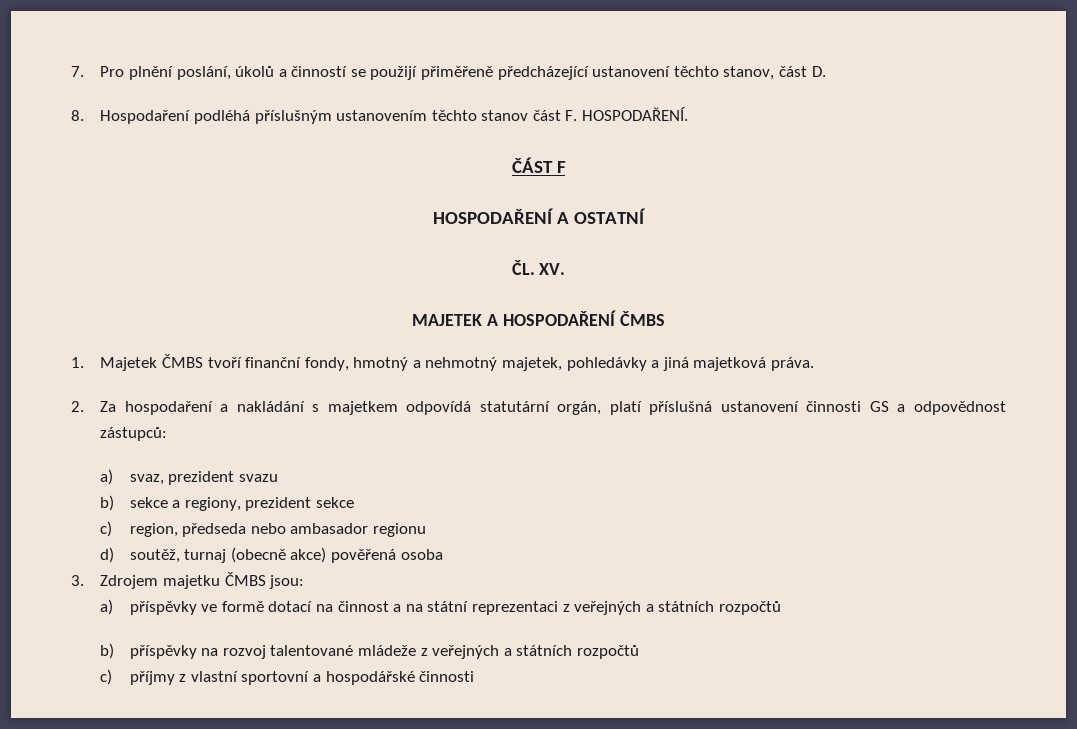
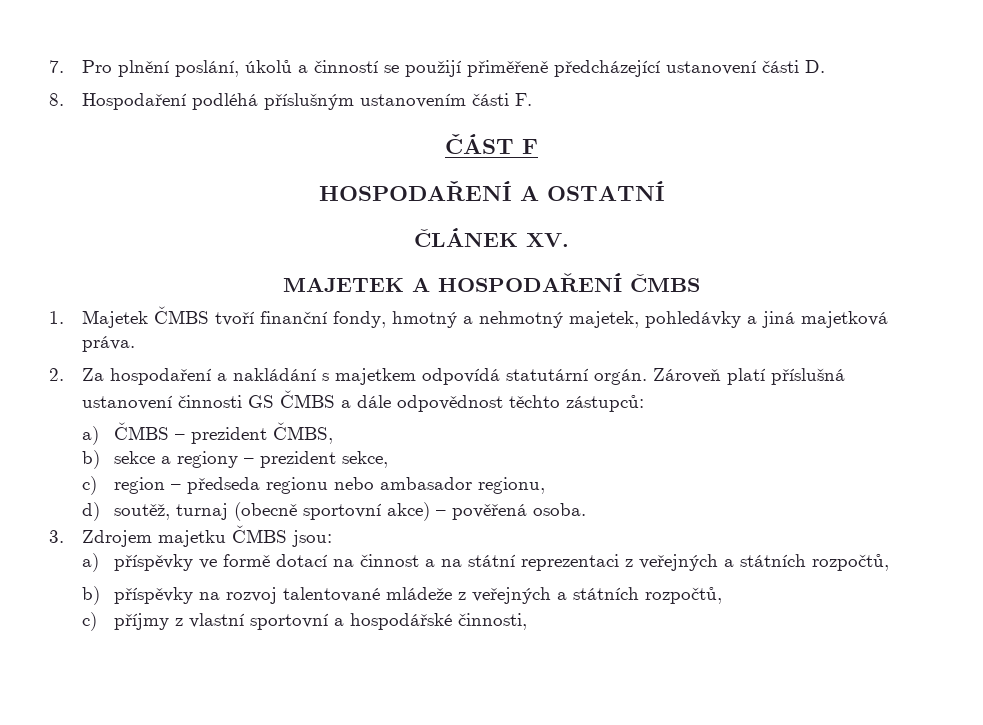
- 7. Pro plnění poslání, úkolů a činností se použijí přiměřeně předcházející ustanovení těchto stanov, část D.
+ 7. Pro plnění poslání, úkolů a činností se použijí přiměřeně předcházející ustanovení části D.
- 8. Hospodaření podléhá příslušným ustanovením těchto stanov část F. HOSPODAŘENÍ.
+ 8. Hospodaření podléhá příslušným ustanovením části F.
- ČL. XV.
+ ČLÁNEK XV.
- 2. Za hospodaření a nakládání s majetkem odpovídá statutární orgán, platí příslušná ustanovení činnosti GS a odpovědnost zástupců:
- a) svaz, prezident svazu
- b) sekce a regiony, prezident sekce
- c) region, předseda nebo ambasador regionu
+ 2. Za hospodaření a nakládání s majetkem odpovídá statutární orgán. Zároveň platí příslušná ustanovení činnosti GS ČMBS a dále odpovědnost těchto zástupců:
+ a) ČMBS – prezident ČMBS,
+ b) sekce a regiony – prezident sekce,
+ c) region – předseda regionu nebo ambasador regionu,
- d) soutěž, turnaj (obecně akce) pověřená osoba
+ d) soutěž, turnaj (obecně sportovní akce) – pověřená osoba.
- a) příspěvky ve formě dotací na činnost a na státní reprezentaci z veřejných a státních rozpočtů
+ a) příspěvky ve formě dotací na činnost a na státní reprezentaci z veřejných a státních rozpočtů,
- b) příspěvky na rozvoj talentované mládeže z veřejných a státních rozpočtů
+ b) příspěvky na rozvoj talentované mládeže z veřejných a státních rozpočtů,
- c) příjmy z vlastní sportovní a hospodářské činnosti
+ c) příjmy z vlastní sportovní a hospodářské činnosti,

